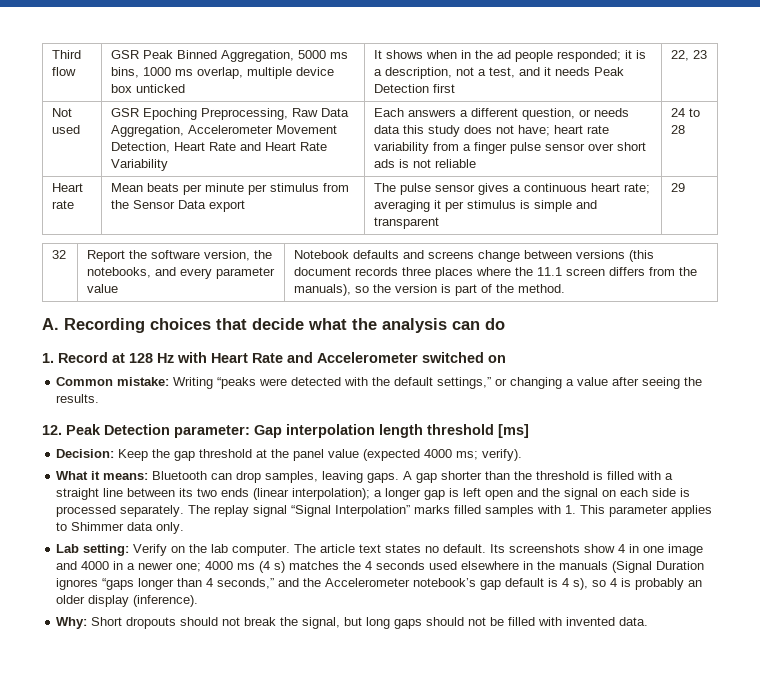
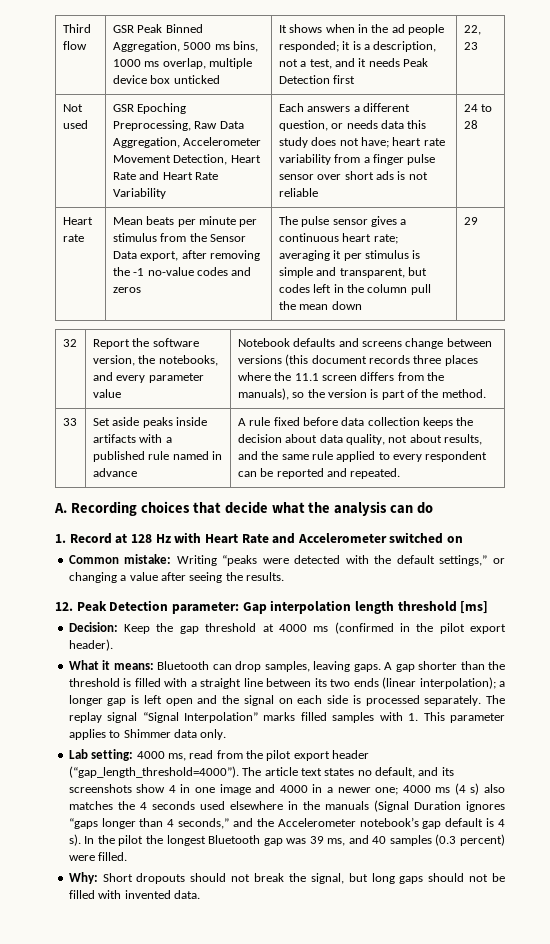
- Mean beats per minute per stimulus from the Sensor Data export
+ Mean beats per minute per stimulus from the Sensor Data export, after removing the -1 no-value codes and zeros
- The pulse sensor gives a continuous heart rate; averaging it per stimulus is simple and transparent
+ The pulse sensor gives a continuous heart rate; averaging it per stimulus is simple and transparent, but codes left in the column pull the mean down
+ 33 | Set aside peaks inside artifacts with a published rule named in advance | A rule fixed before data collection keeps the decision about data quality, not about results, and the same rule applied to every respondent can be reported and repeated.
- Decision: Keep the gap threshold at the panel value (expected 4000 ms; verify).
+ Decision: Keep the gap threshold at 4000 ms (confirmed in the pilot export header).
- Lab setting: Verify on the lab computer.
+ Lab setting: 4000 ms, read from the pilot export header (“gap_length_threshold=4000”).
- The article text states no default. Its screenshots show 4 in one image and 4000 in a newer one; 4000 ms (4 s) matches the 4 seconds used elsewhere in the manuals (Signal Duration ignores “gaps longer than 4 seconds,” and the Accelerometer notebook’s gap default is 4 s), so 4 is probably an older display (inference).
+ The article text states no default, and its screenshots show 4 in one image and 4000 in a newer one; 4000 ms (4 s) also matches the 4 seconds used elsewhere in the manuals (Signal Duration ignores “gaps longer than 4 seconds,” and the Accelerometer notebook’s gap default is 4 s). In the pilot the longest Bluetooth gap was 39 ms, and 40 samples (0.3 percent) were filled.

